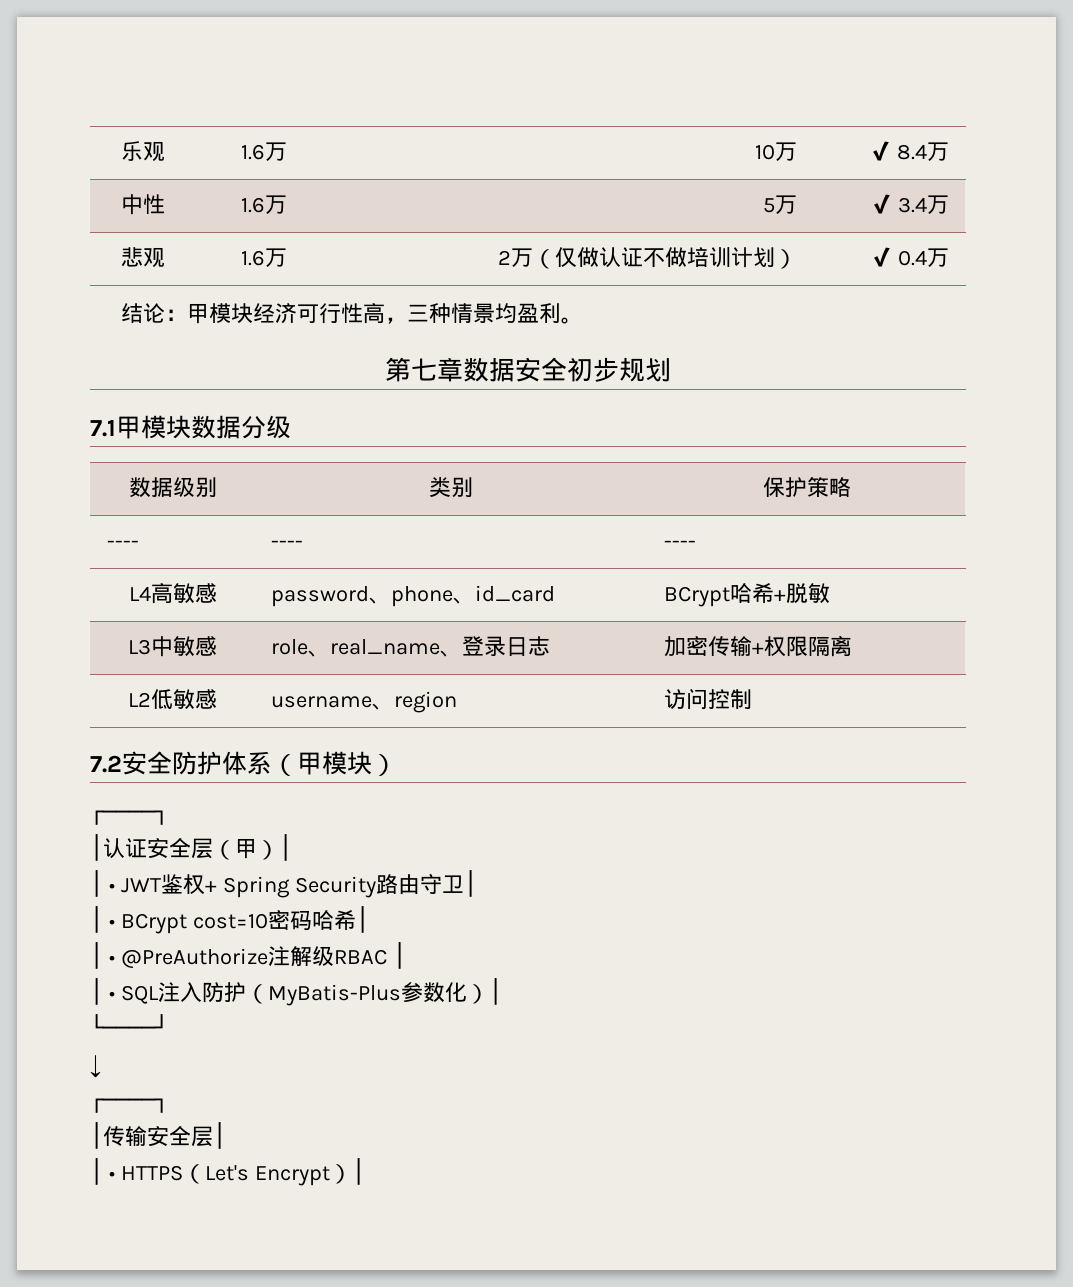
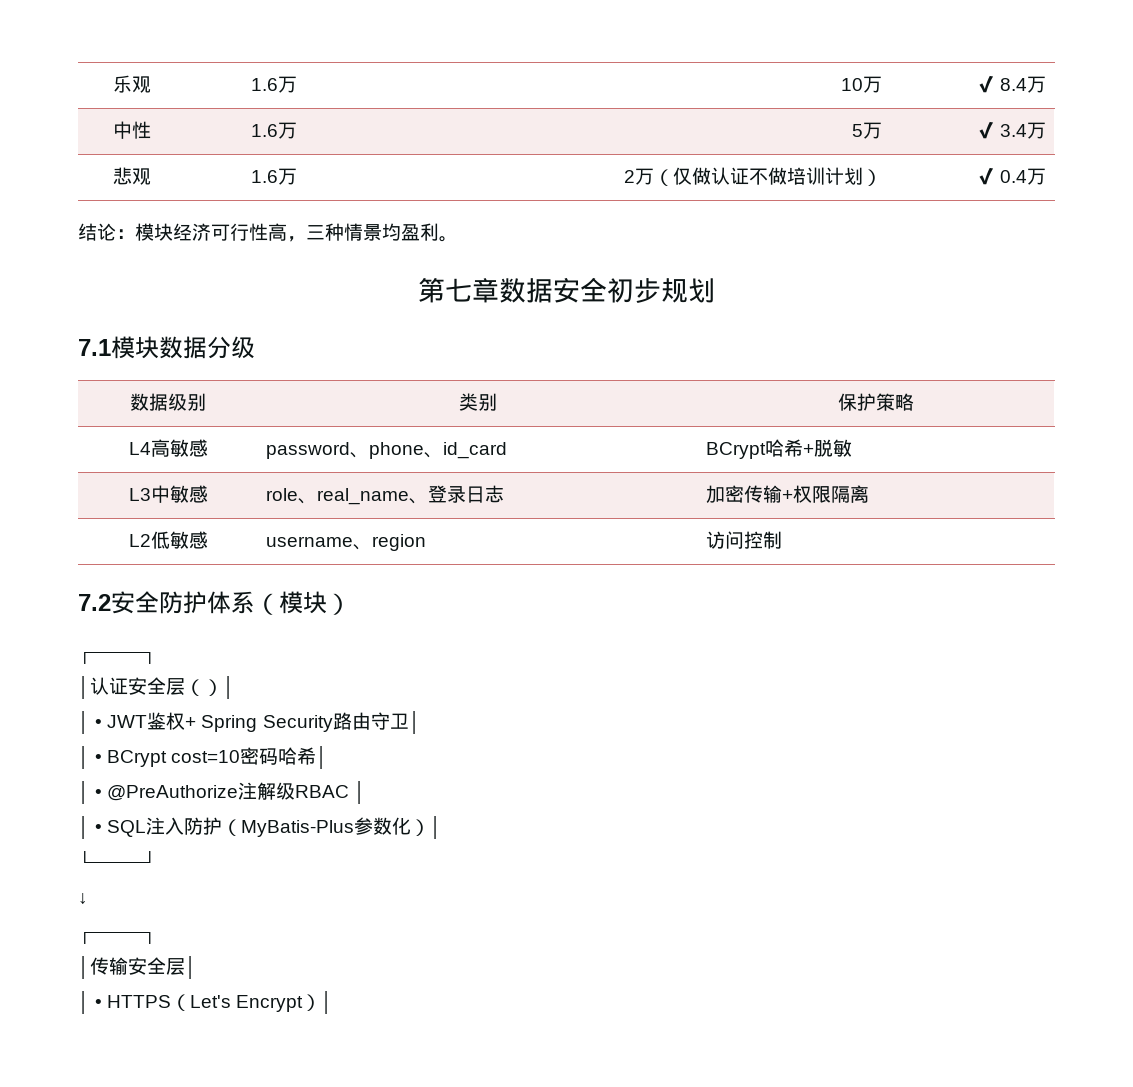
- 结论：甲模块经济可行性高，三种情景均盈利。
+ 结论：模块经济可行性高，三种情景均盈利。
- 7.1甲模块数据分级
+ 7.1模块数据分级
- ---- | ---- | ----
- 7.2安全防护体系（甲模块）
+ 7.2安全防护体系（模块）
- │认证安全层（甲）│
+ │认证安全层（）│

